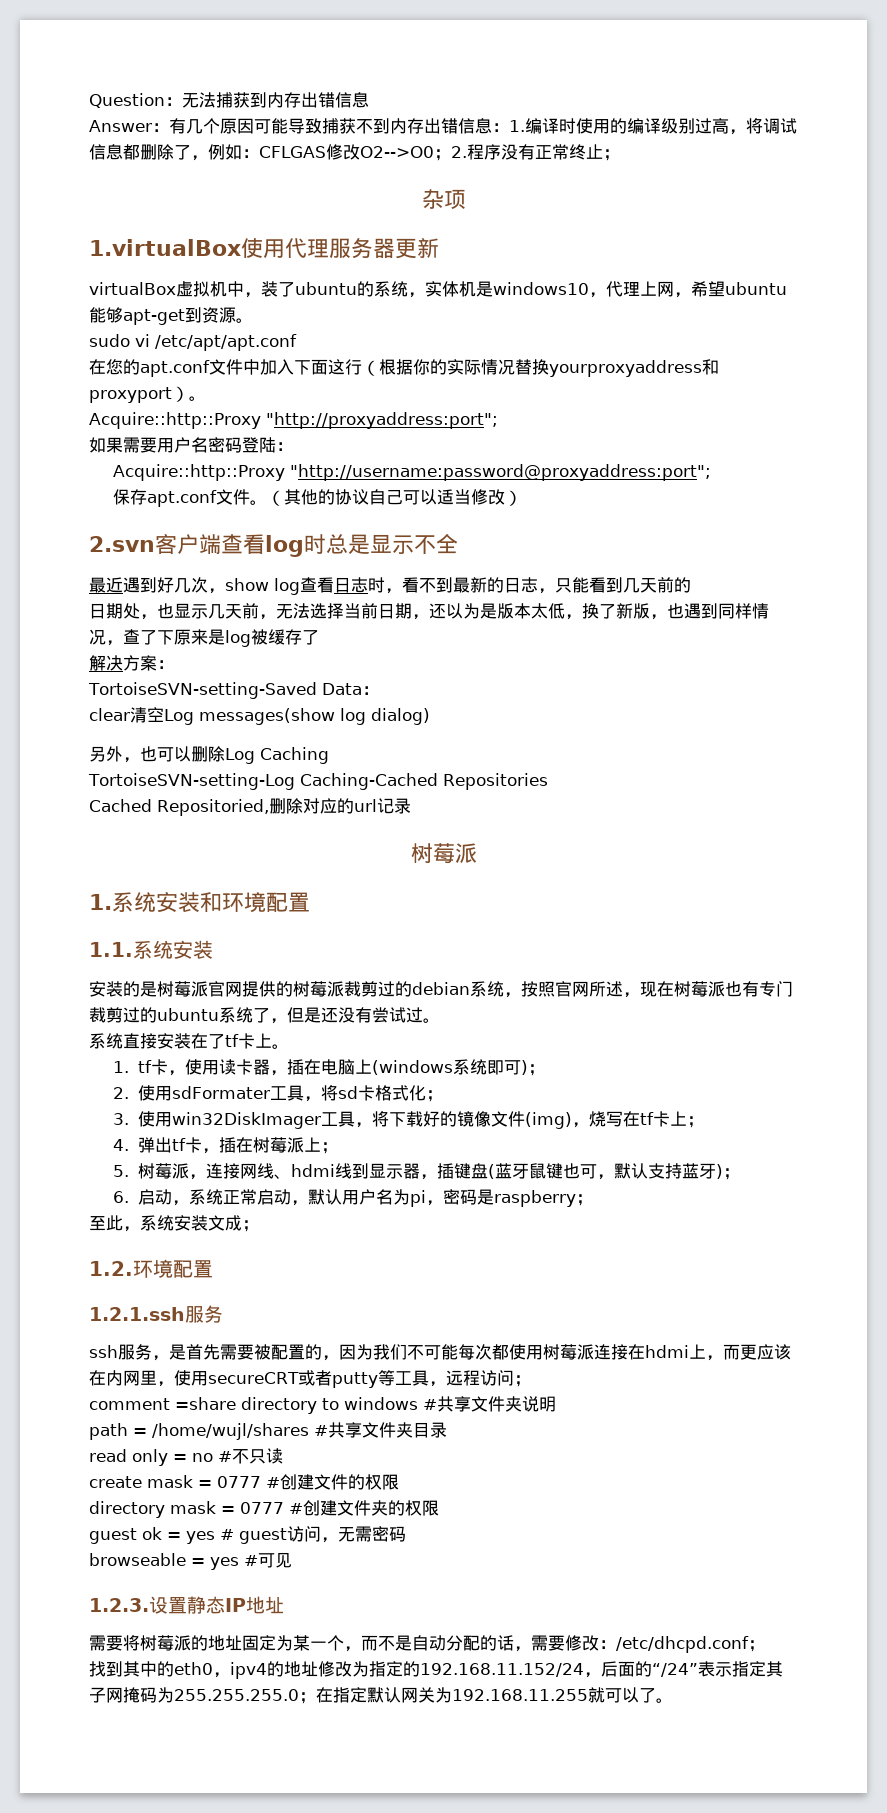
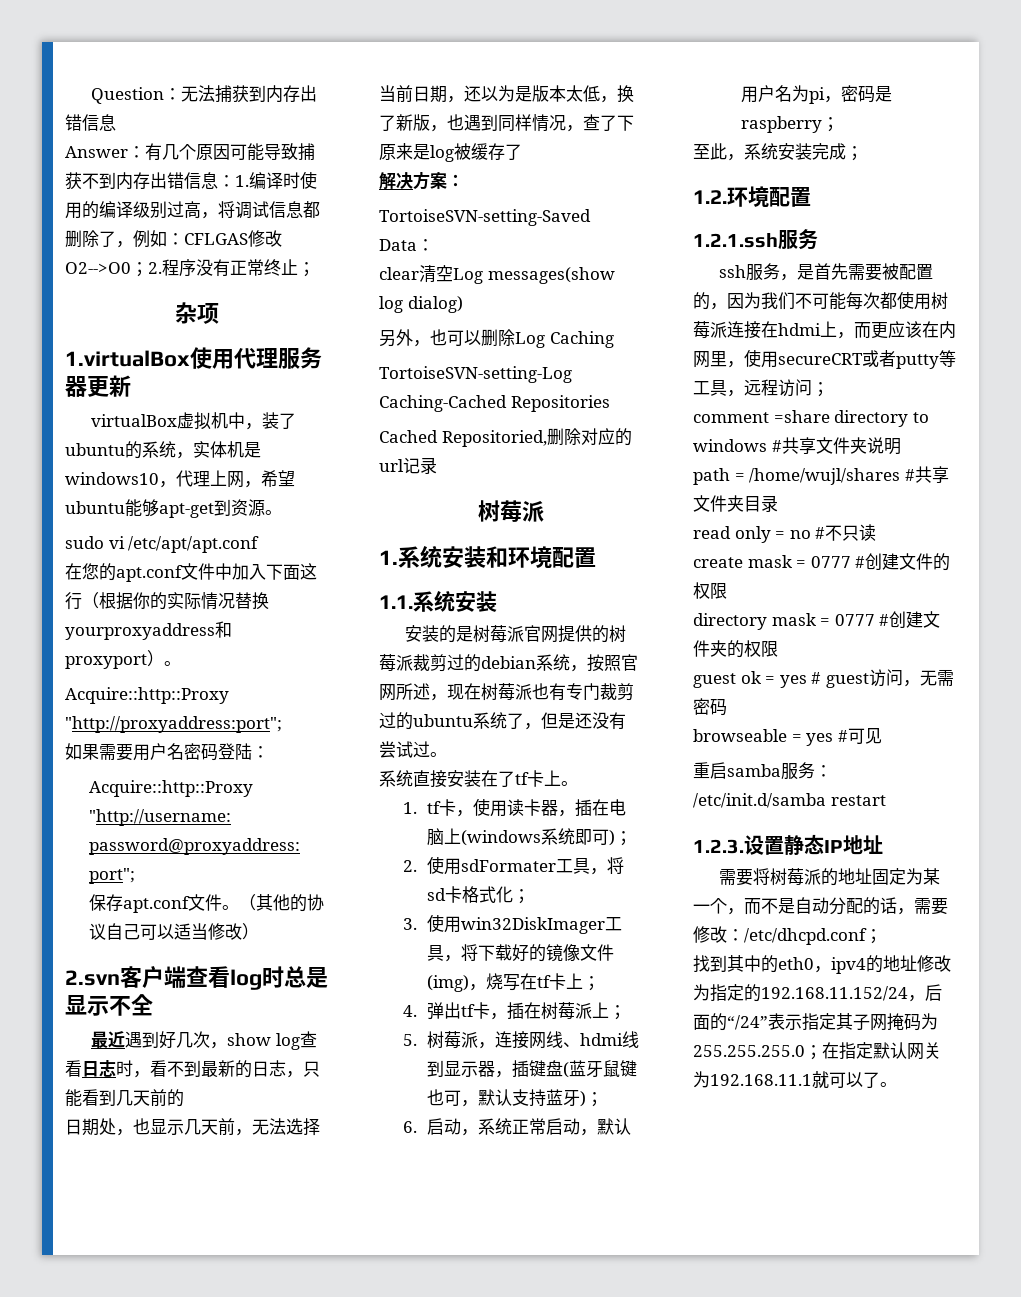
- 至此，系统安装文成；
+ 至此，系统安装完成；
+ 重启samba服务：/etc/init.d/samba restart
- 找到其中的eth0，ipv4的地址修改为指定的192.168.11.152/24，后面的“/24”表示指定其子网掩码为255.255.255.0；在指定默认网关为192.168.11.255就可以了。
+ 找到其中的eth0，ipv4的地址修改为指定的192.168.11.152/24，后面的“/24”表示指定其子网掩码为255.255.255.0；在指定默认网关为192.168.11.1就可以了。

